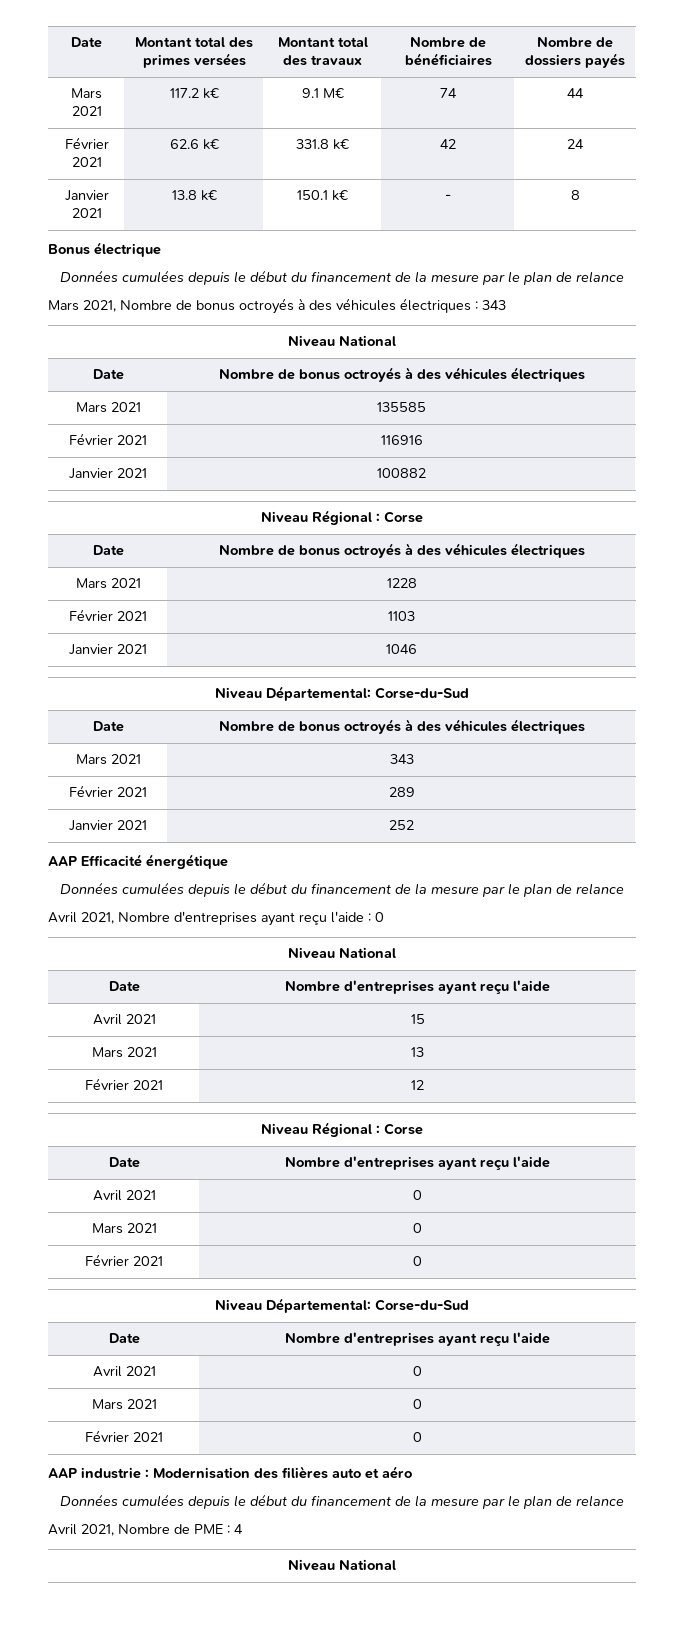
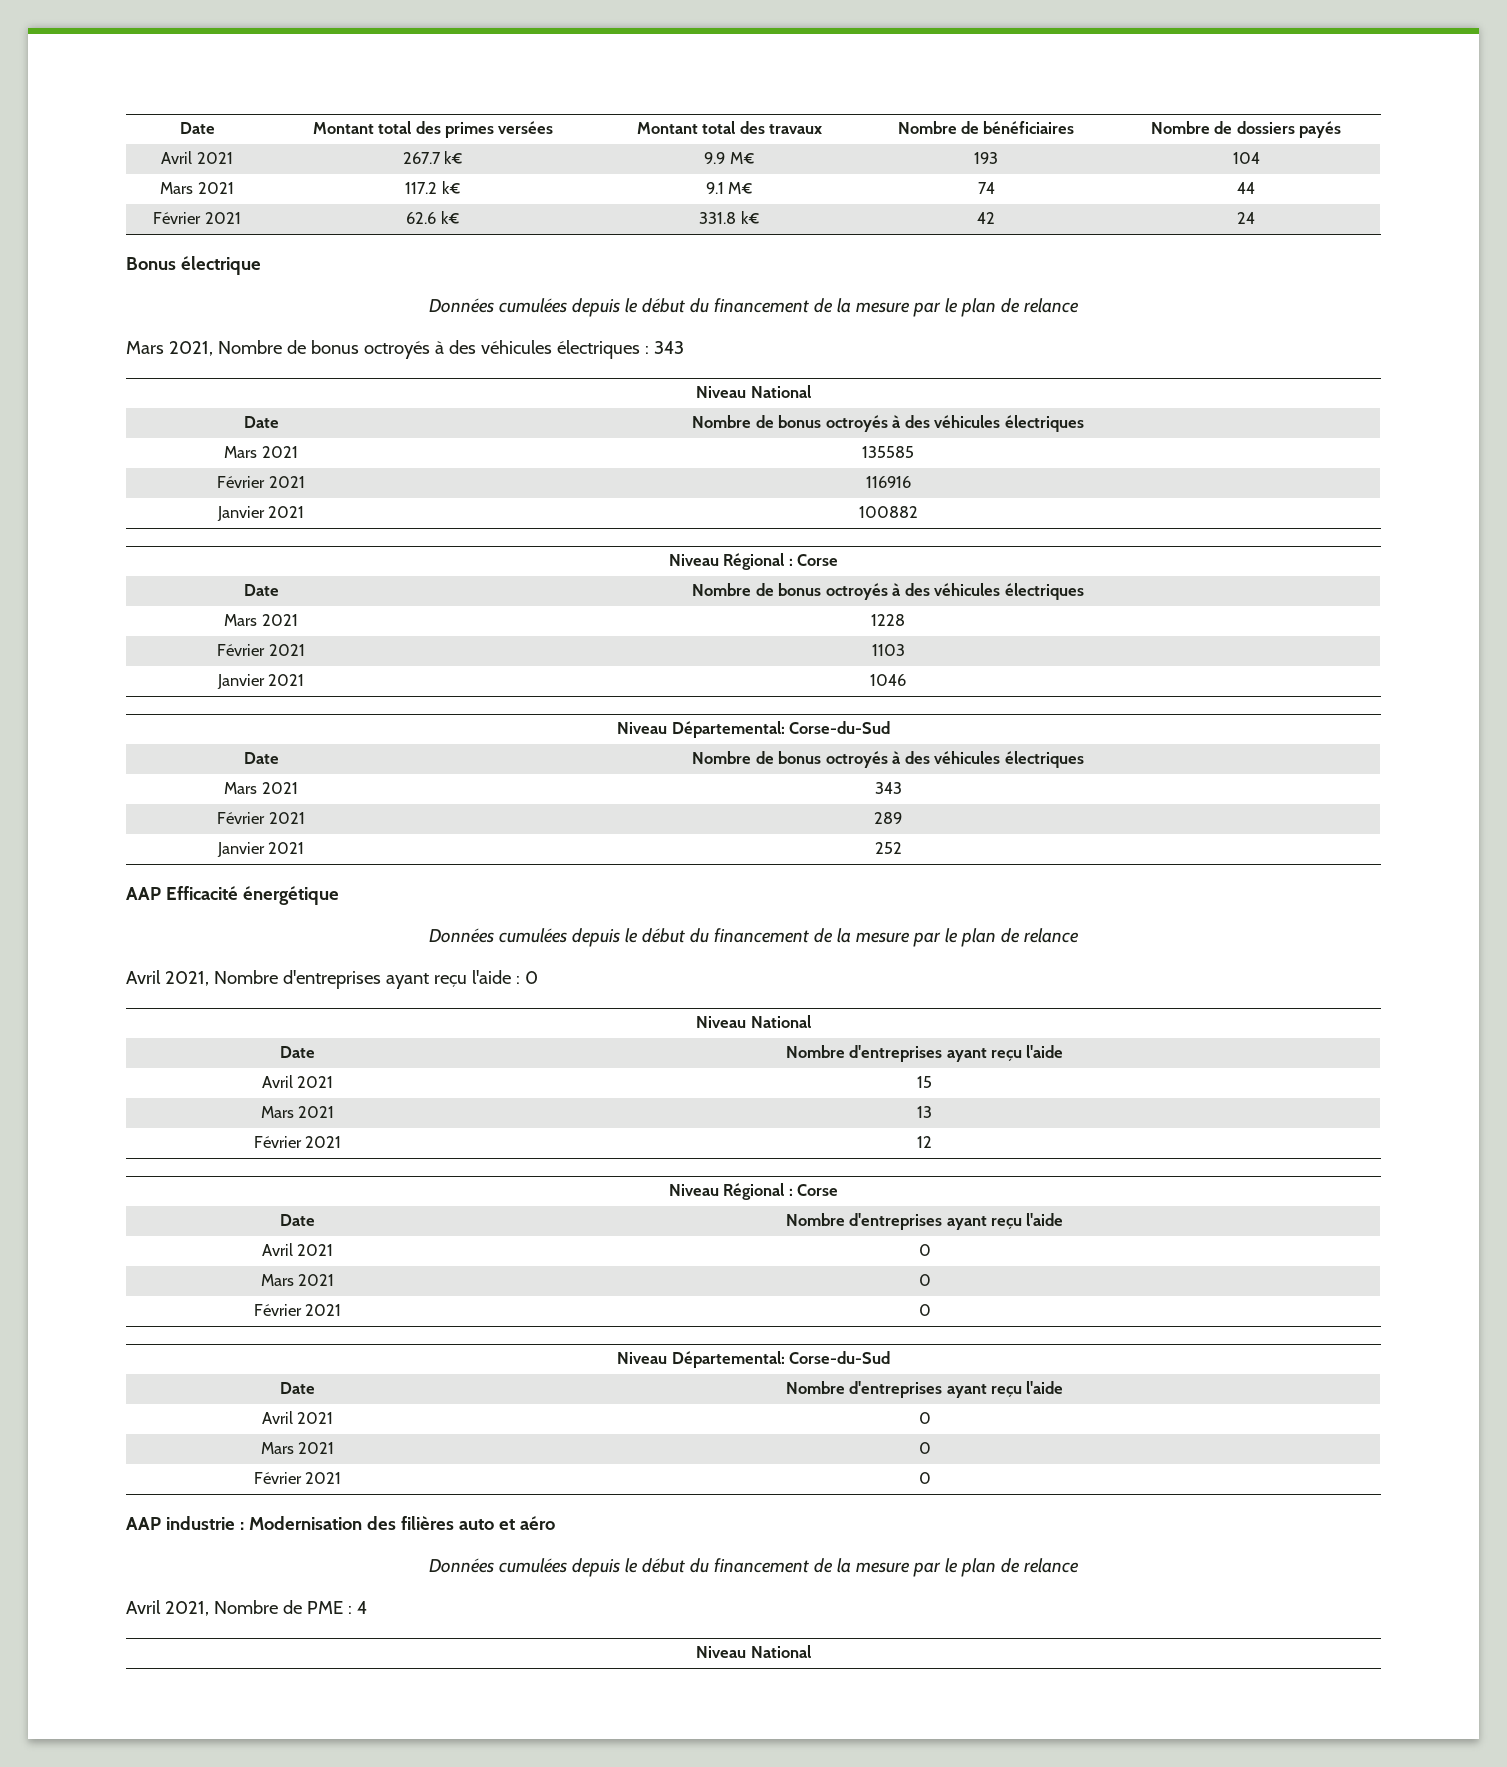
+ Avril 2021 | 267.7 k€ | 9.9 M€ | 193 | 104
- Janvier 2021 | 13.8 k€ | 150.1 k€ | - | 8

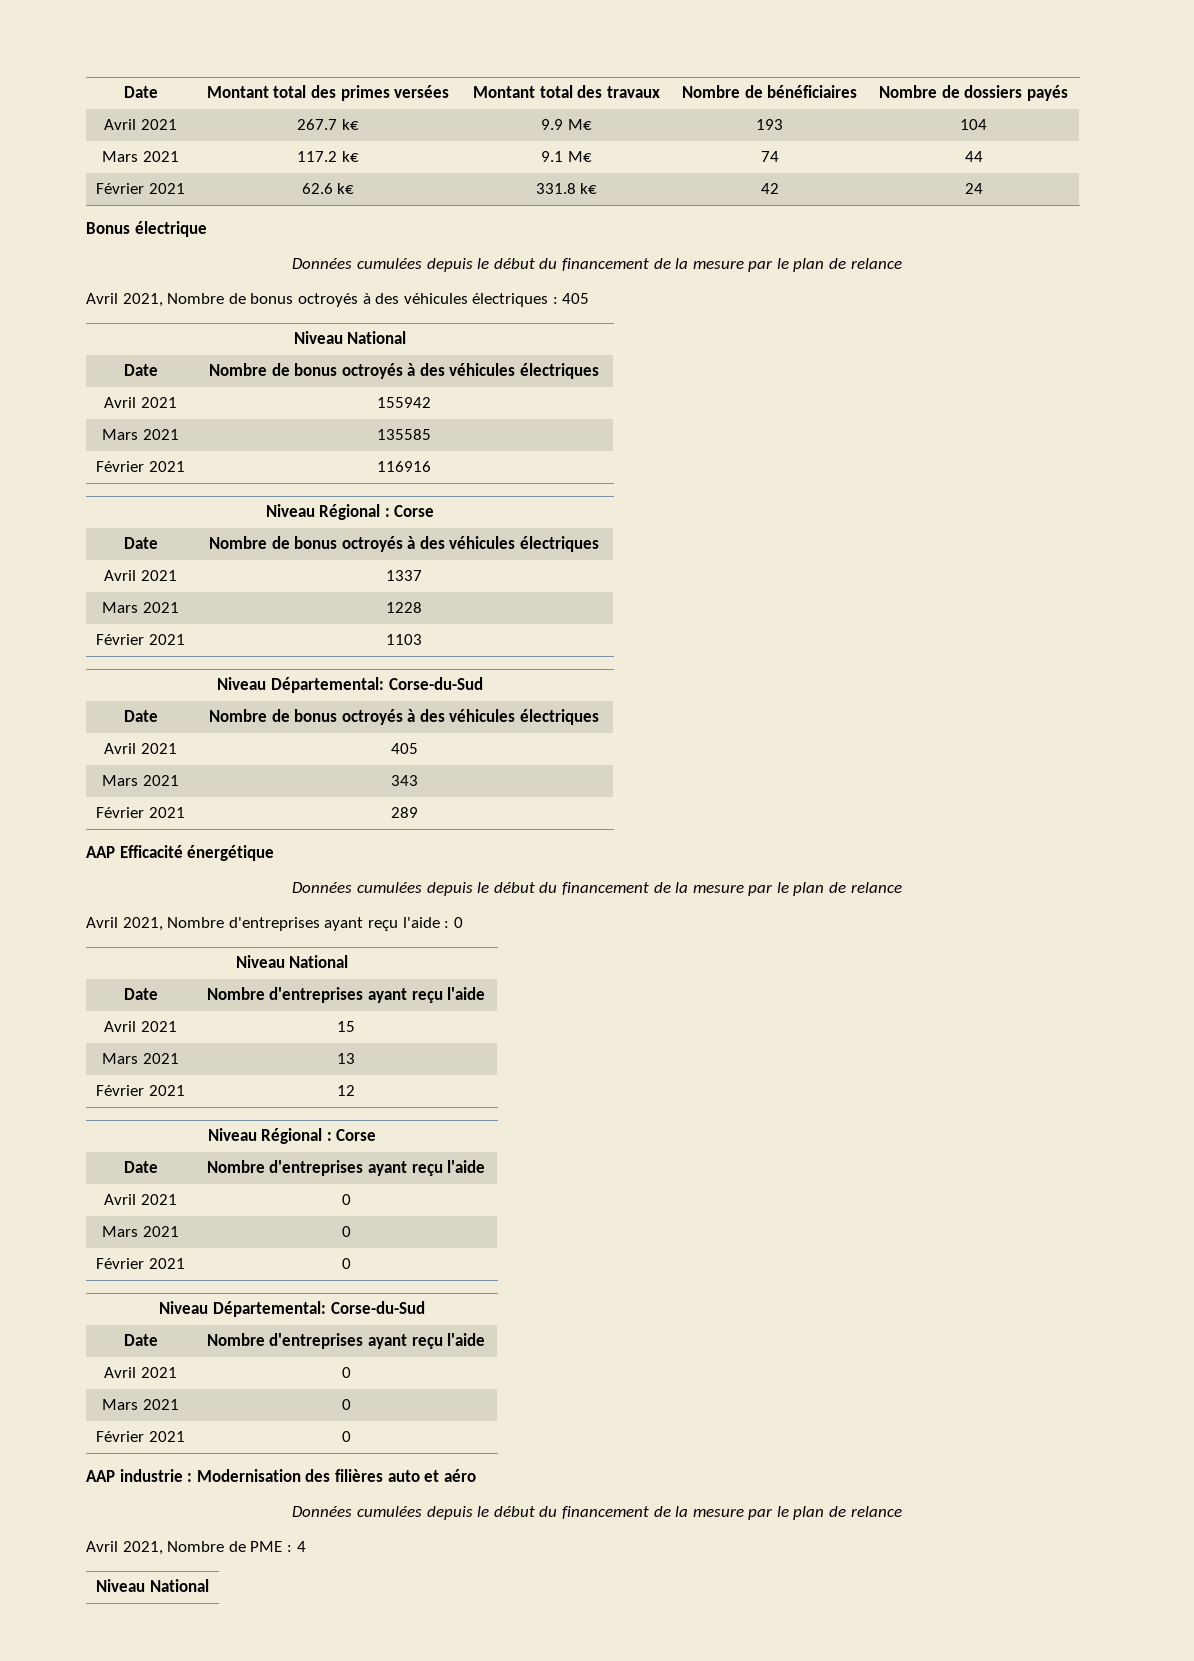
- Mars 2021, Nombre de bonus octroyés à des véhicules électriques : 343
+ Avril 2021, Nombre de bonus octroyés à des véhicules électriques : 405
+ Avril 2021 | 155942
- Janvier 2021 | 100882
+ Avril 2021 | 1337
- Janvier 2021 | 1046
+ Avril 2021 | 405
- Janvier 2021 | 252

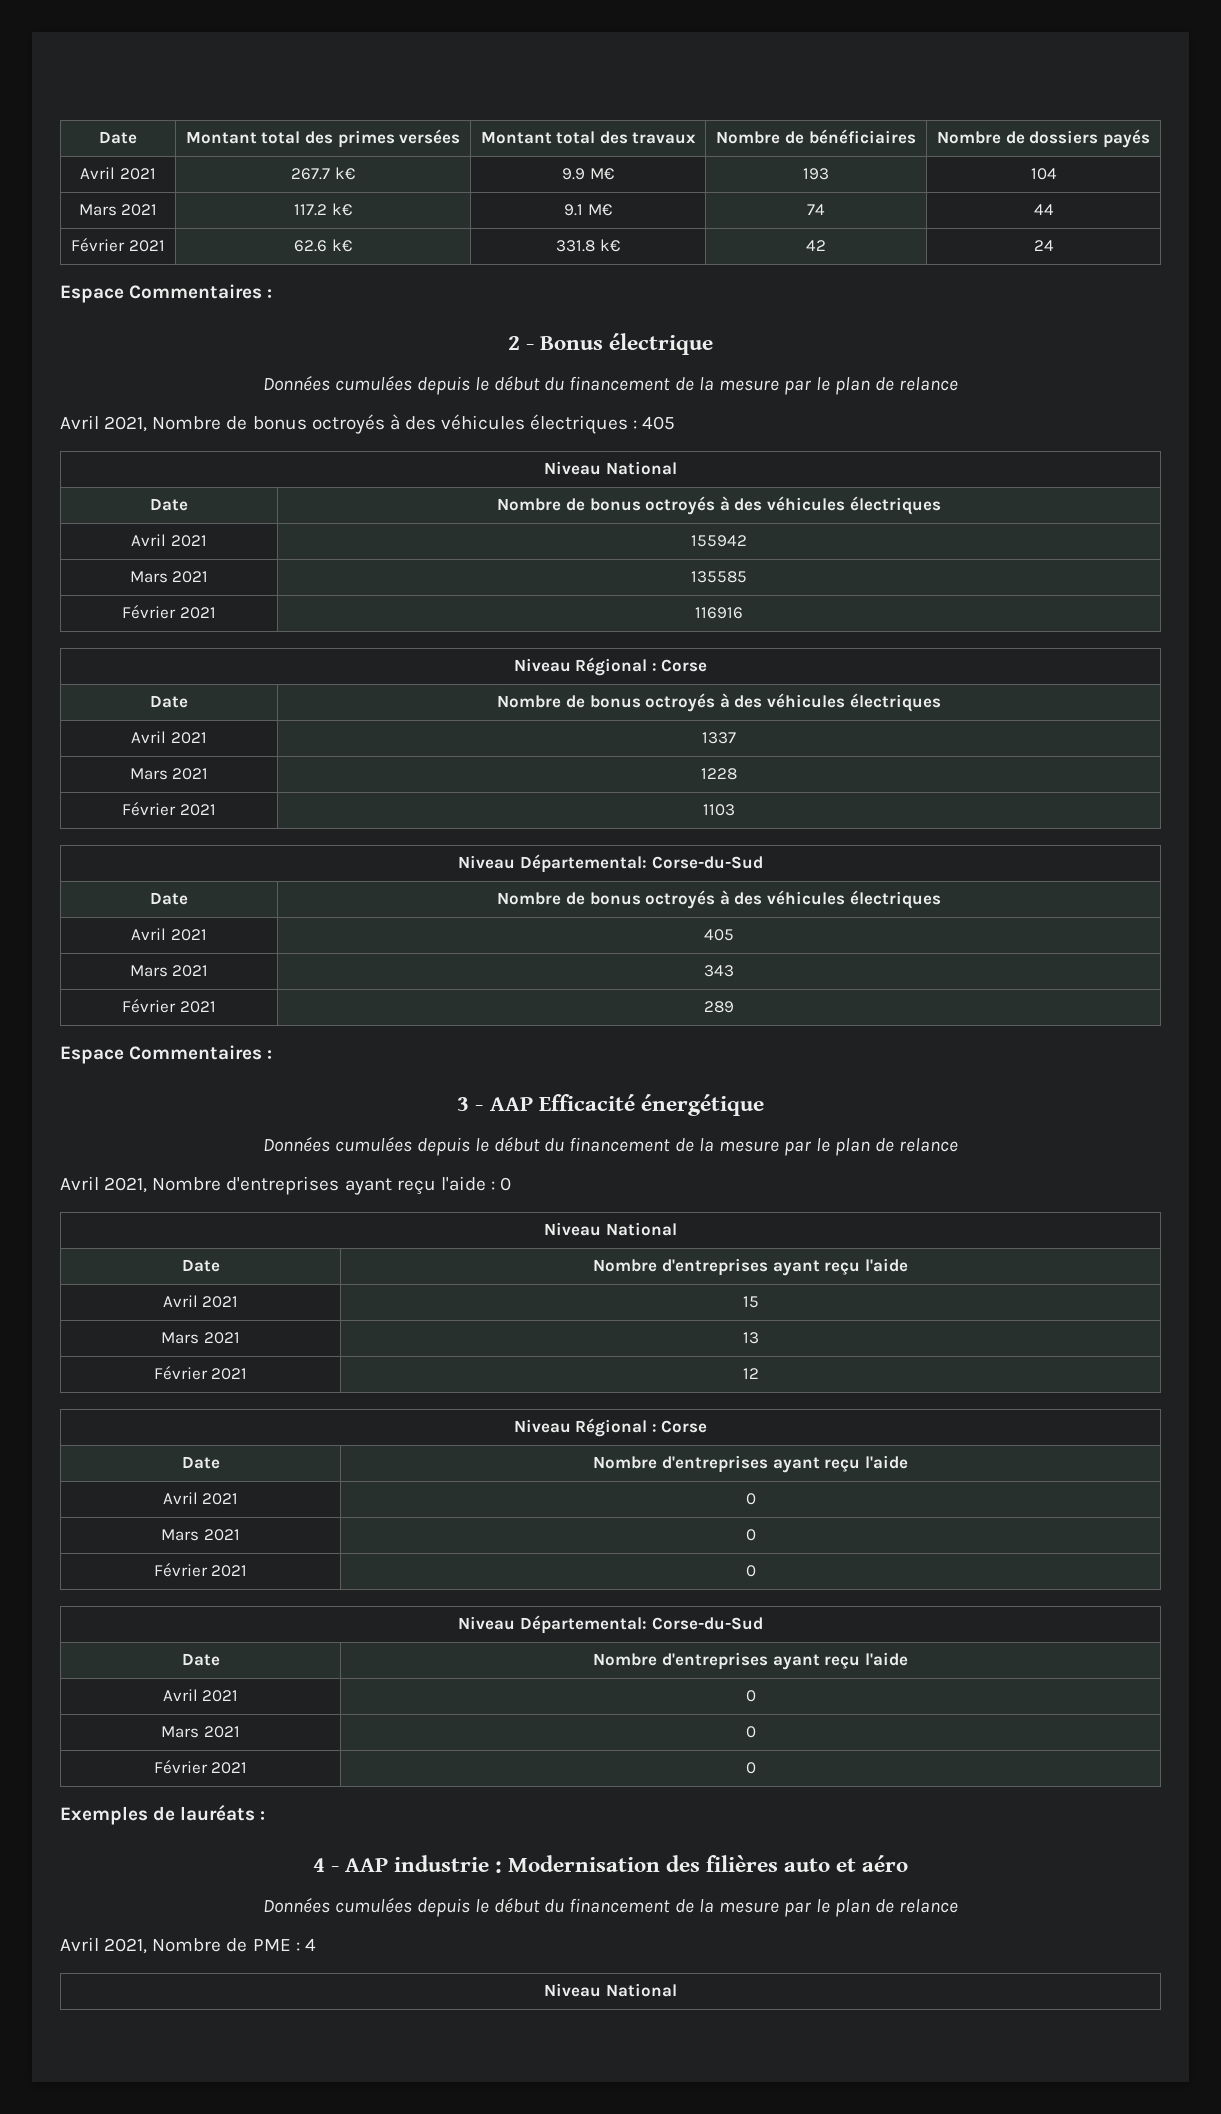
  Février 2021 | 62.6 k€ | 331.8 k€ | 42 | 24
- Bonus électrique
+ Espace Commentaires :
+ 2 - Bonus électrique
  Février 2021 | 289
- AAP Efficacité énergétique
+ Espace Commentaires :
+ 3 - AAP Efficacité énergétique
- AAP industrie : Modernisation des filières auto et aéro
+ Exemples de lauréats :
+ 4 - AAP industrie : Modernisation des filières auto et aéro

